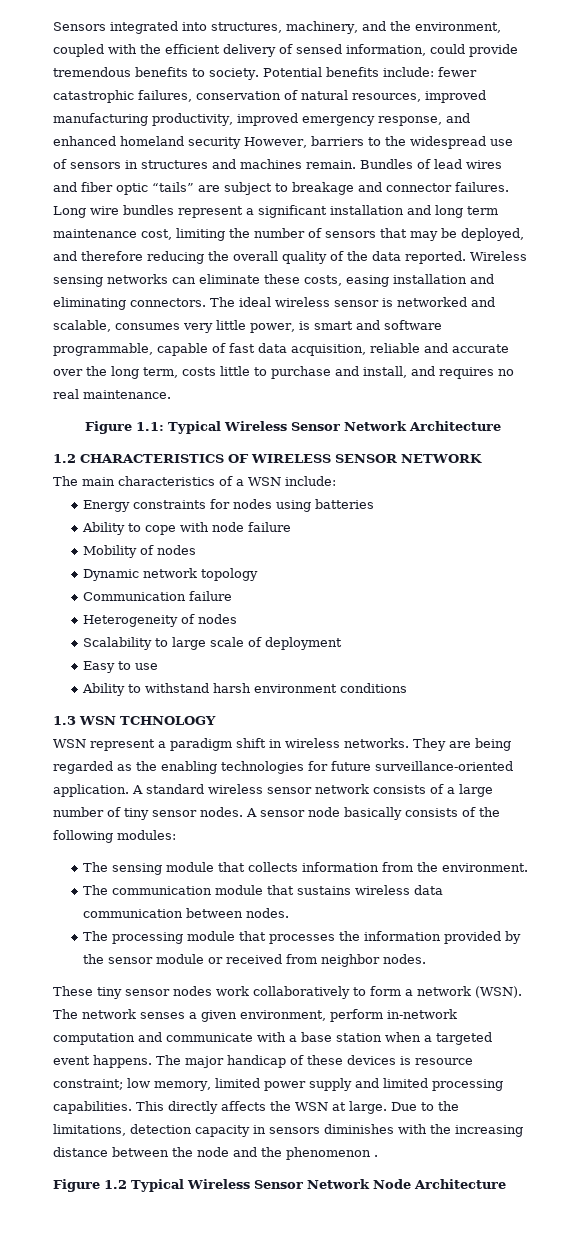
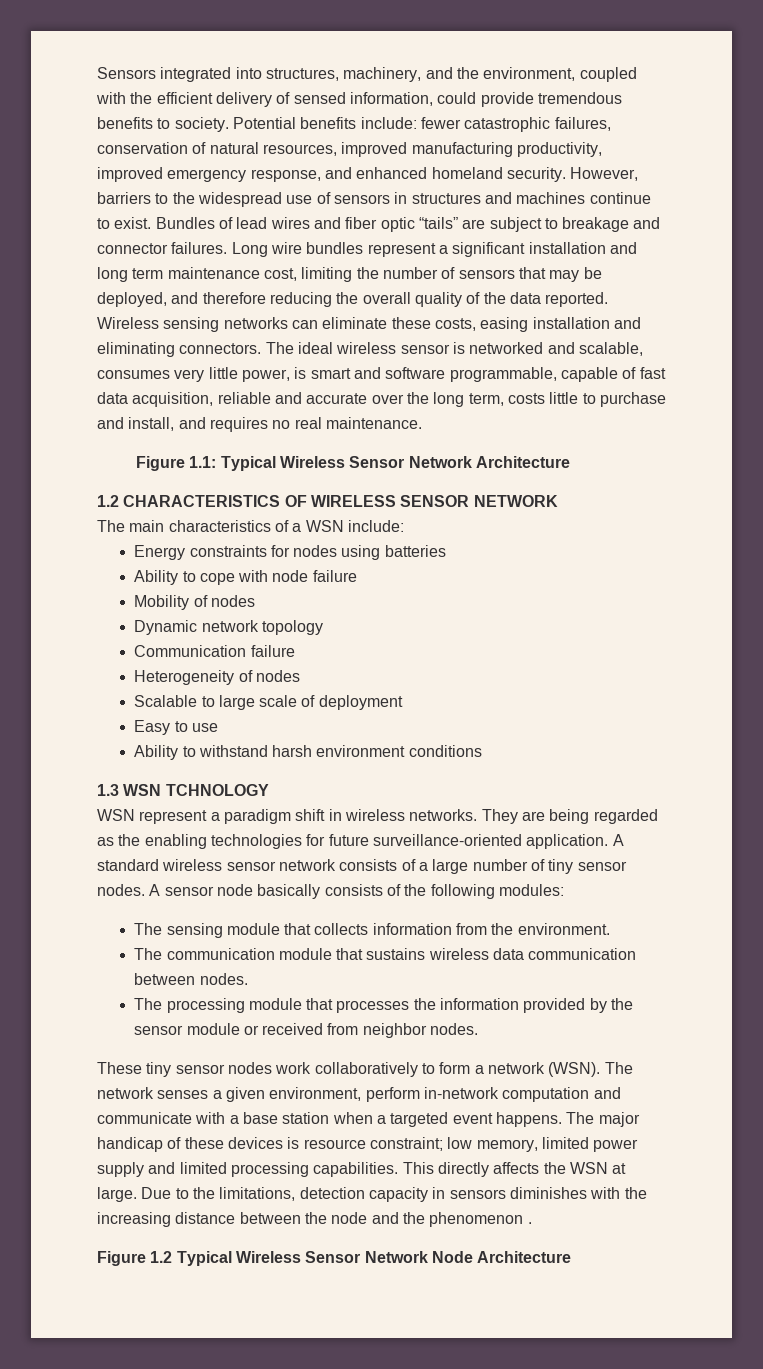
- Potential benefits include: fewer catastrophic failures, conservation of natural resources, improved manufacturing productivity, improved emergency response, and enhanced homeland security However, barriers to the widespread use of sensors in structures and machines remain.
+ Potential benefits include: fewer catastrophic failures, conservation of natural resources, improved manufacturing productivity, improved emergency response, and enhanced homeland security. However, barriers to the widespread use of sensors in structures and machines continue to exist.
- Scalability to large scale of deployment
+ Scalable to large scale of deployment

